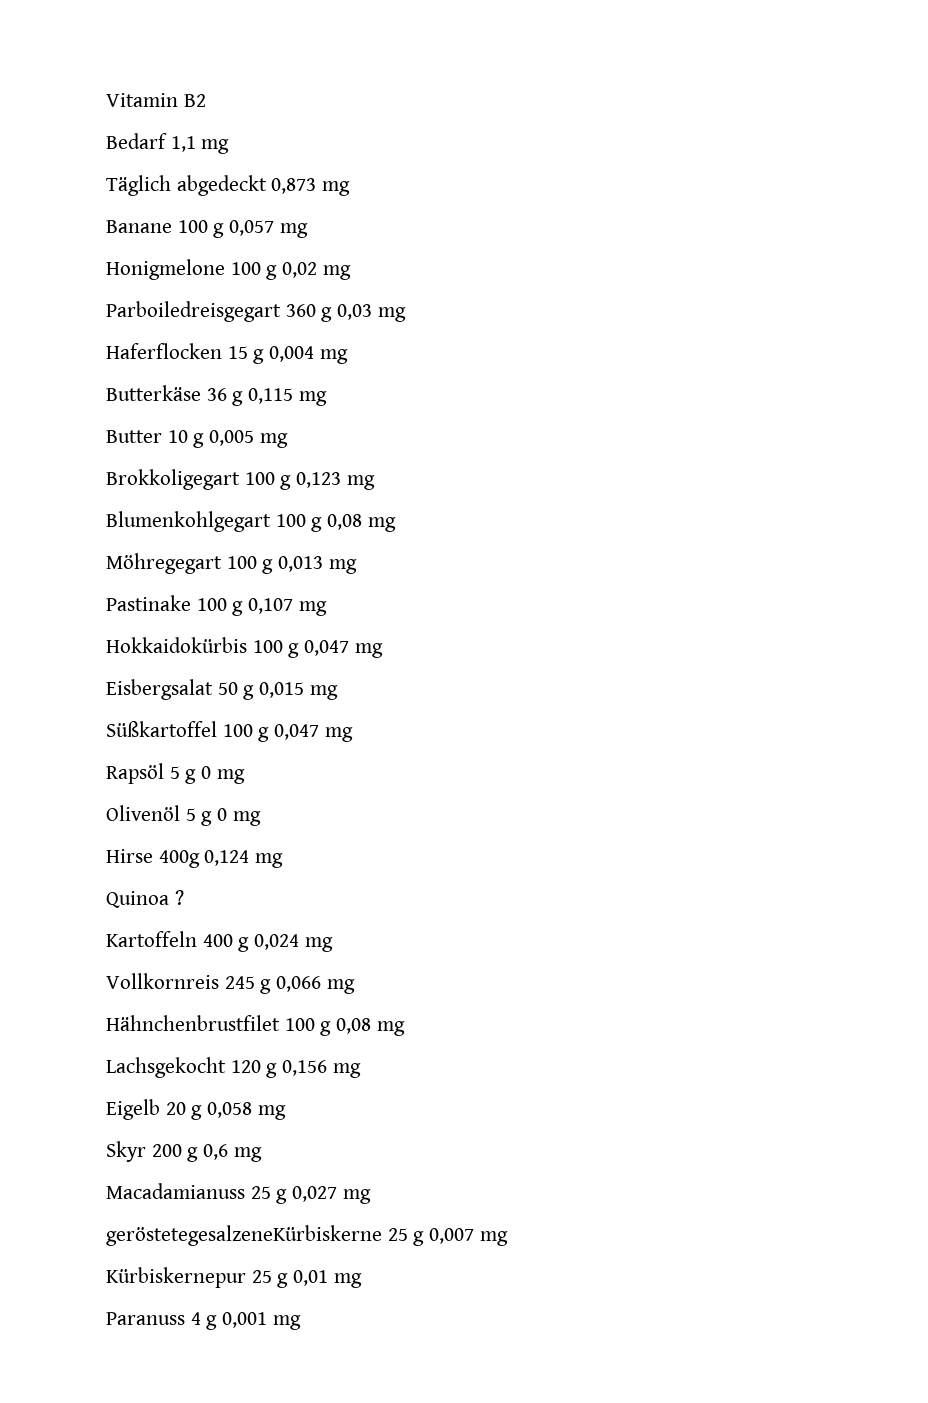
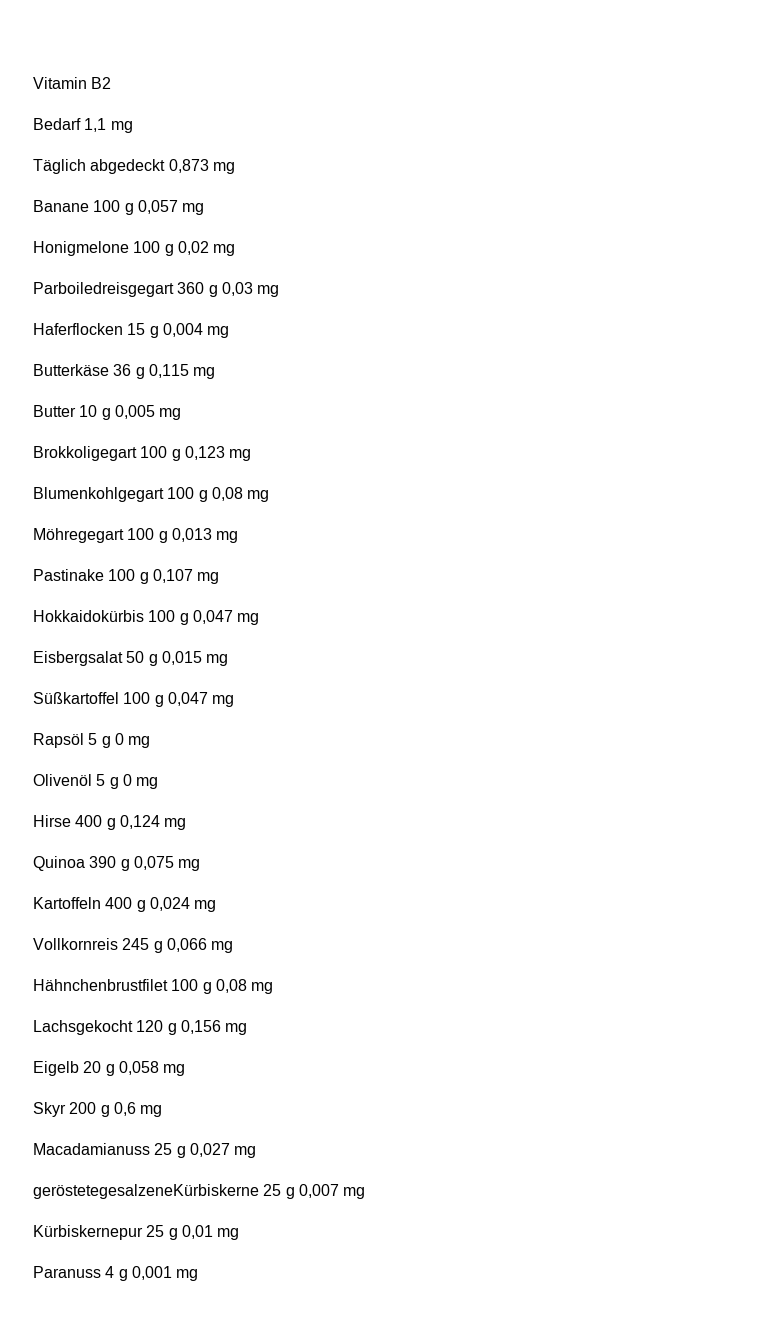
- Hirse 400g 0,124 mg
+ Hirse 400 g 0,124 mg
- Quinoa ?
+ Quinoa 390 g 0,075 mg

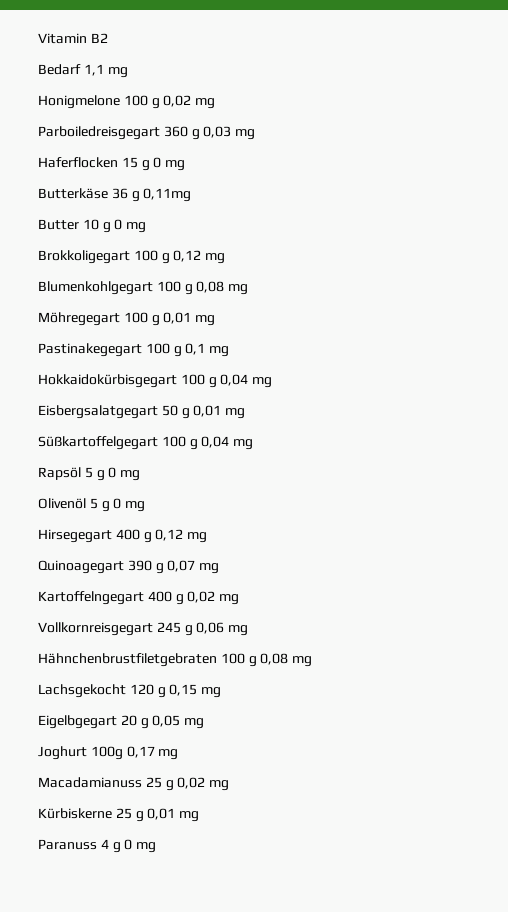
- Täglich abgedeckt 0,873 mg
- Banane 100 g 0,057 mg
- Haferflocken 15 g 0,004 mg
+ Haferflocken 15 g 0 mg
- Butterkäse 36 g 0,115 mg
+ Butterkäse 36 g 0,11mg
- Butter 10 g 0,005 mg
+ Butter 10 g 0 mg
- Brokkoligegart 100 g 0,123 mg
+ Brokkoligegart 100 g 0,12 mg
- Möhregegart 100 g 0,013 mg
- Pastinake 100 g 0,107 mg
- Hokkaidokürbis 100 g 0,047 mg
- Eisbergsalat 50 g 0,015 mg
- Süßkartoffel 100 g 0,047 mg
+ Möhregegart 100 g 0,01 mg
+ Pastinakegegart 100 g 0,1 mg
+ Hokkaidokürbisgegart 100 g 0,04 mg
+ Eisbergsalatgegart 50 g 0,01 mg
+ Süßkartoffelgegart 100 g 0,04 mg
- Hirse 400 g 0,124 mg
- Quinoa 390 g 0,075 mg
- Kartoffeln 400 g 0,024 mg
- Vollkornreis 245 g 0,066 mg
- Hähnchenbrustfilet 100 g 0,08 mg
+ Hirsegegart 400 g 0,12 mg
+ Quinoagegart 390 g 0,07 mg
+ Kartoffelngegart 400 g 0,02 mg
+ Vollkornreisgegart 245 g 0,06 mg
+ Hähnchenbrustfiletgebraten 100 g 0,08 mg
- Lachsgekocht 120 g 0,156 mg
- Eigelb 20 g 0,058 mg
- Skyr 200 g 0,6 mg
+ Lachsgekocht 120 g 0,15 mg
+ Eigelbgegart 20 g 0,05 mg
+ Joghurt 100g 0,17 mg
- Macadamianuss 25 g 0,027 mg
- geröstetegesalzeneKürbiskerne 25 g 0,007 mg
- Kürbiskernepur 25 g 0,01 mg
+ Macadamianuss 25 g 0,02 mg
+ Kürbiskerne 25 g 0,01 mg
- Paranuss 4 g 0,001 mg
+ Paranuss 4 g 0 mg

